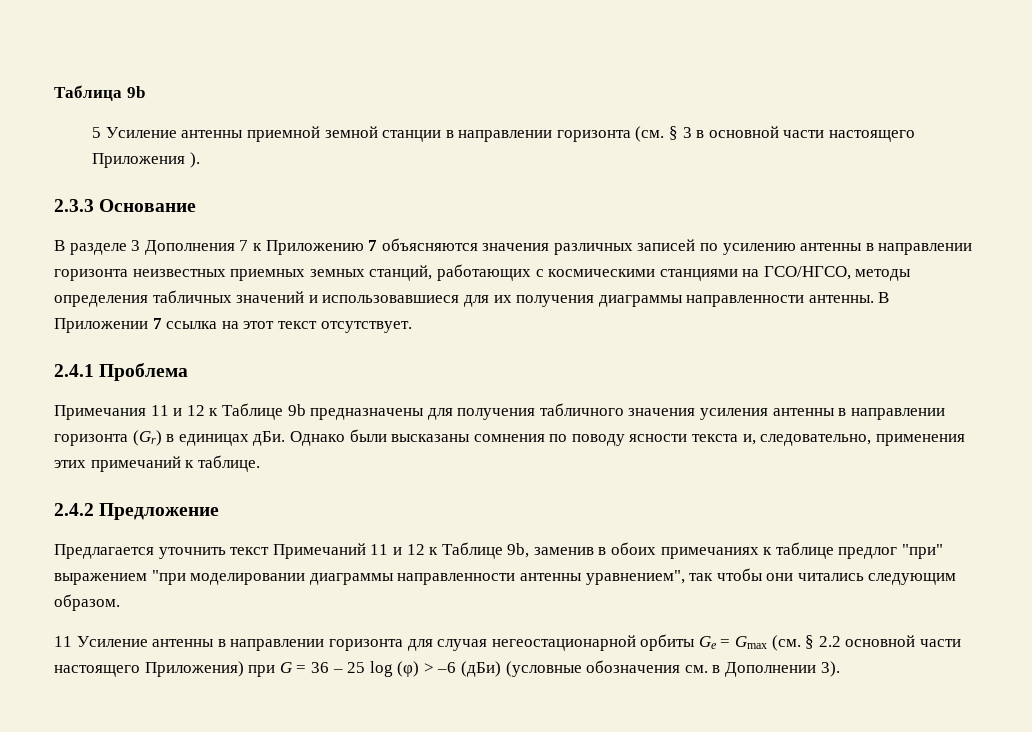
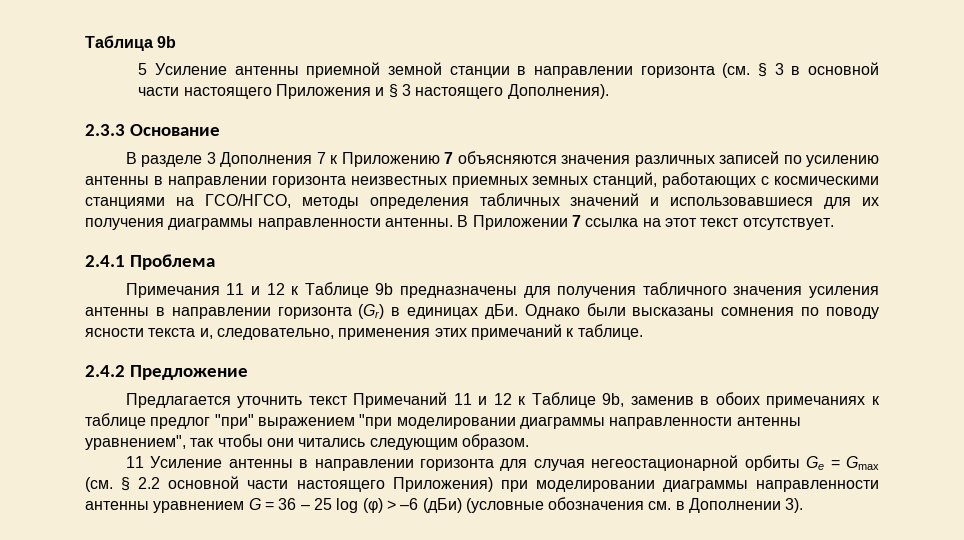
- 5 Усиление антенны приемной земной станции в направлении горизонта (см. § 3 в основной части настоящего Приложения ).
+ 5 Усиление антенны приемной земной станции в направлении горизонта (см. § 3 в основной части настоящего Приложения и § 3 настоящего Дополнения).
- 11 Усиление антенны в направлении горизонта для случая негеостационарной орбиты Ge = Gmax (см. § 2.2 основной части настоящего Приложения) при G = 36 – 25 log (φ) > –6 (дБи) (условные обозначения см. в Дополнении 3).
+ 11 Усиление антенны в направлении горизонта для случая негеостационарной орбиты Ge = Gmax (см. § 2.2 основной части настоящего Приложения) при моделировании диаграммы направленности антенны уравнением G = 36 – 25 log (φ) > –6 (дБи) (условные обозначения см. в Дополнении 3).

